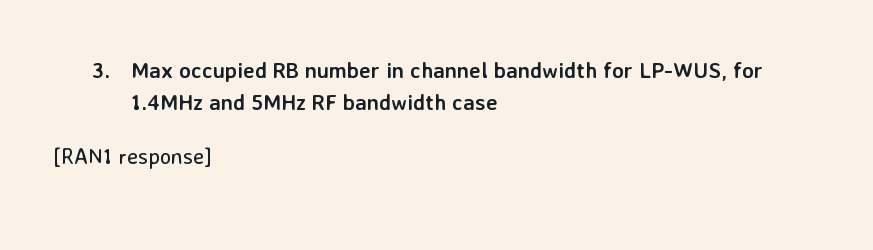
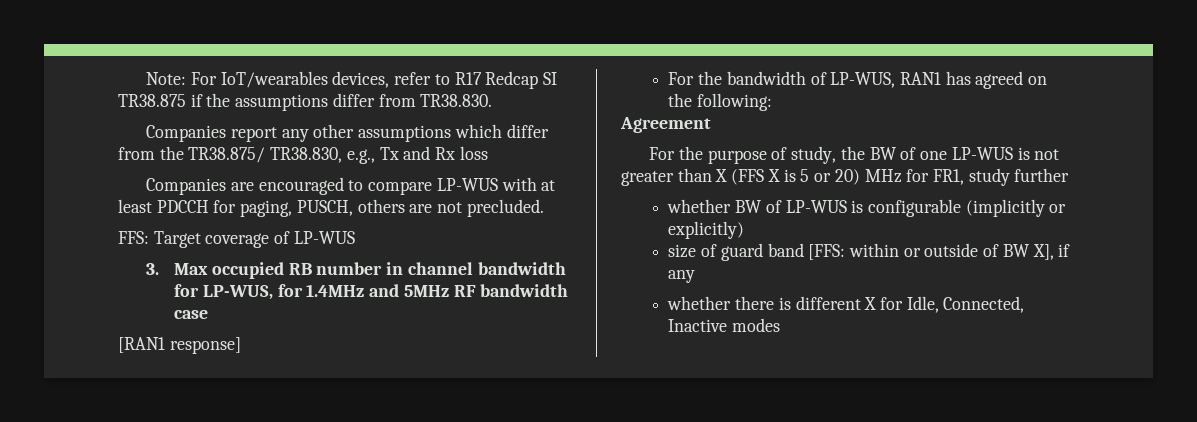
+ Note: For IoT/wearables devices, refer to R17 Redcap SI TR38.875 if the assumptions differ from TR38.830.
+ Companies report any other assumptions which differ from the TR38.875/ TR38.830, e.g., Tx and Rx loss
+ Companies are encouraged to compare LP-WUS with at least PDCCH for paging, PUSCH, others are not precluded.
+ FFS: Target coverage of LP-WUS
+ For the bandwidth of LP-WUS, RAN1 has agreed on the following:
+ Agreement
+ For the purpose of study, the BW of one LP-WUS is not greater than X (FFS X is 5 or 20) MHz for FR1, study further
+ whether BW of LP-WUS is configurable (implicitly or explicitly)
+ size of guard band [FFS: within or outside of BW X], if any
+ whether there is different X for Idle, Connected, Inactive modes

